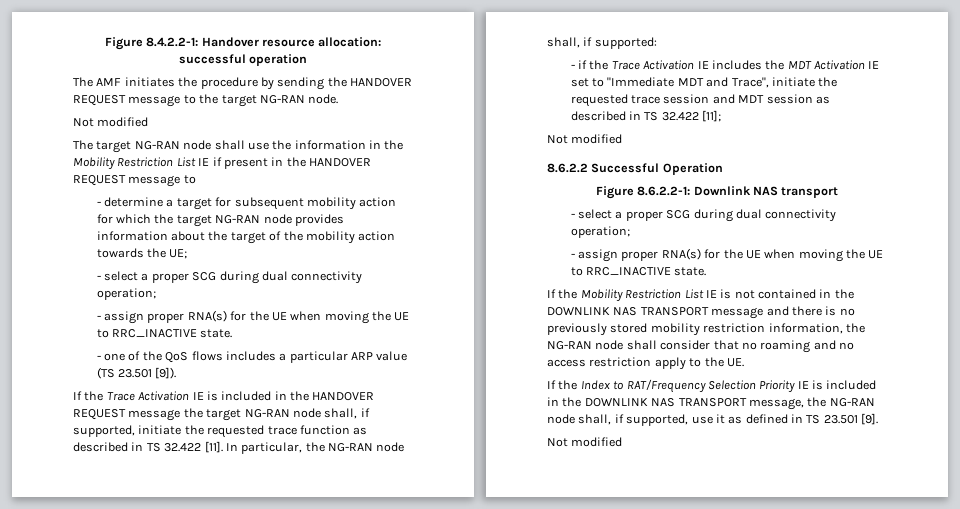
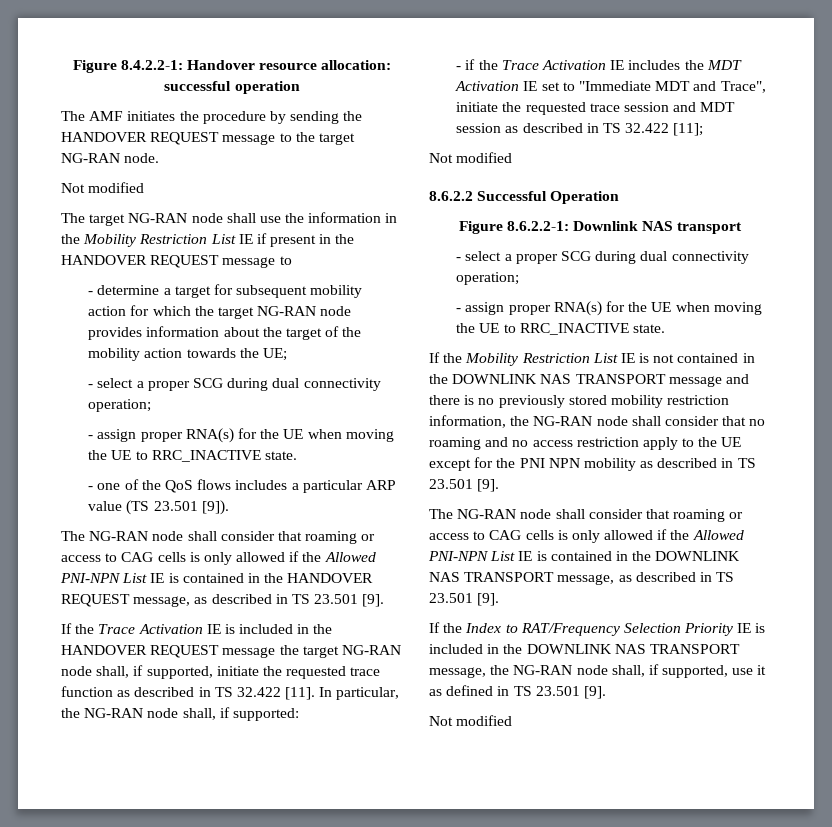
+ The NG-RAN node shall consider that roaming or access to CAG cells is only allowed if the Allowed PNI-NPN List IE is contained in the HANDOVER REQUEST message, as described in TS 23.501 [9].
- If the Mobility Restriction List IE is not contained in the DOWNLINK NAS TRANSPORT message and there is no previously stored mobility restriction information, the NG-RAN node shall consider that no roaming and no access restriction apply to the UE.
+ If the Mobility Restriction List IE is not contained in the DOWNLINK NAS TRANSPORT message and there is no previously stored mobility restriction information, the NG-RAN node shall consider that no roaming and no access restriction apply to the UE except for the PNI NPN mobility as described in TS 23.501 [9].
+ The NG-RAN node shall consider that roaming or access to CAG cells is only allowed if the Allowed PNI-NPN List IE is contained in the DOWNLINK NAS TRANSPORT message, as described in TS 23.501 [9].

